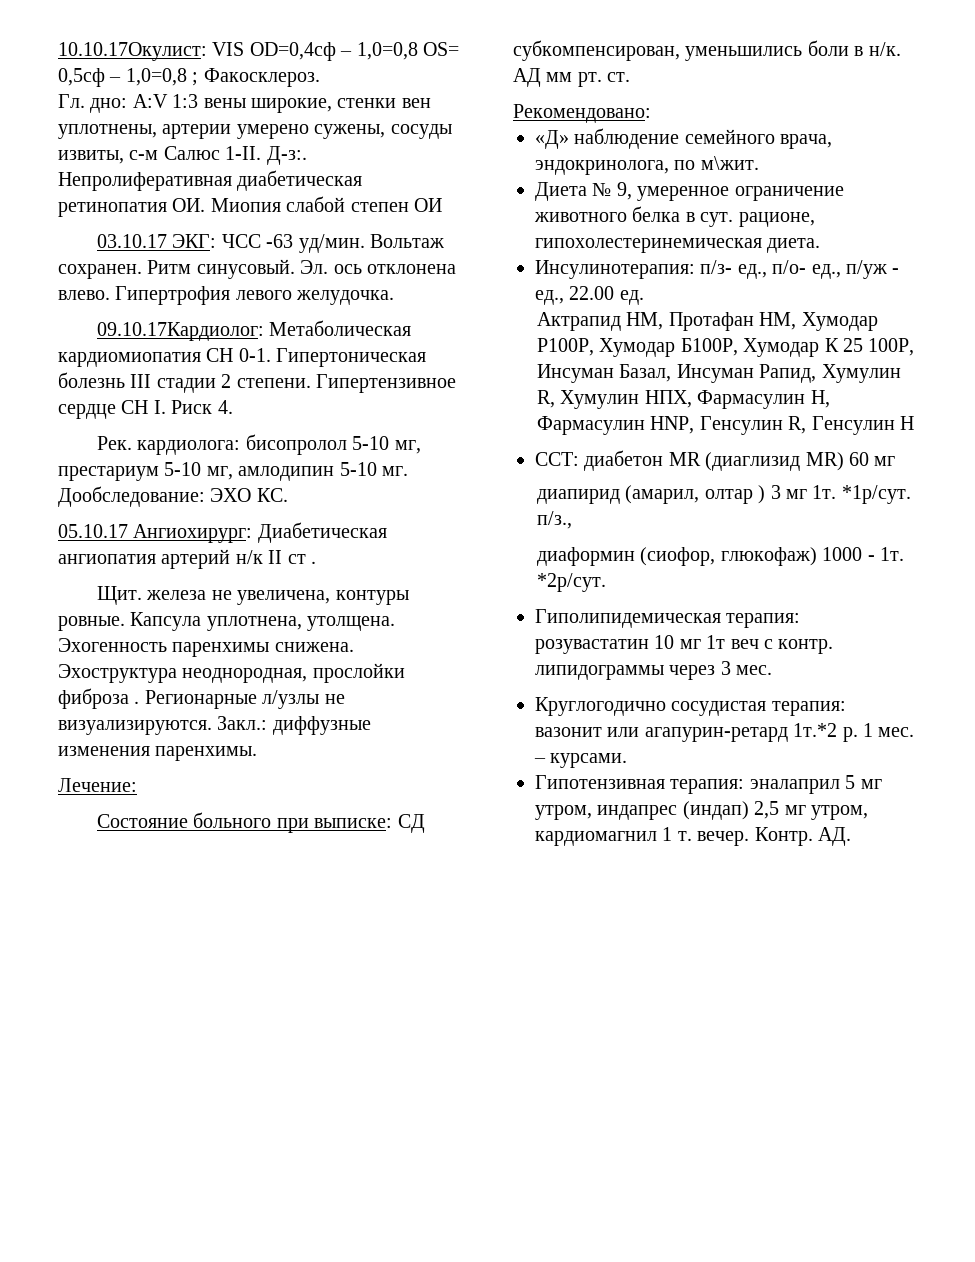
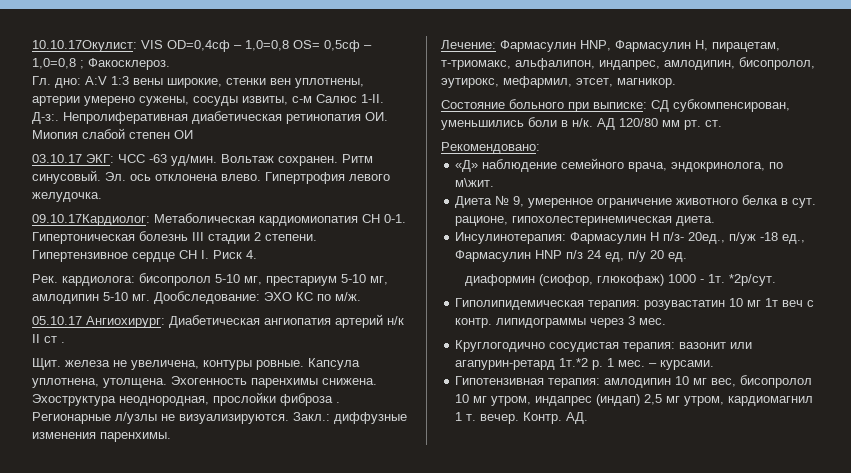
- Дообследование: ЭХО КС.
+ Дообследование: ЭХО КС по м/ж.
- Лечение:
+ Лечение: Фармасулин НNP, Фармасулин Н, пирацетам, т-триомакс, альфалипон, индапрес, амлодипин, бисопролол, эутирокс, мефармил, этсет, магникор.
- АД мм рт. ст.
+ АД 120/80 мм рт. ст.
- Инсулинотерапия: п/з- ед., п/о- ед., п/уж - ед., 22.00 ед.
- Актрапид НМ, Протафан НМ, Хумодар Р100Р, Хумодар Б100Р, Хумодар К 25 100Р, Инсуман Базал, Инсуман Рапид, Хумулин R, Хумулин НПХ, Фармасулин Н, Фармасулин НNР, Генсулин R, Генсулин Н
- ССТ: диабетон МR (диаглизид МR) 60 мг
- диапирид (амарил, олтар ) 3 мг 1т. *1р/сут. п/з.,
+ Инсулинотерапия: Фармасулин Н п/з- 20ед., п/уж -18 ед., Фармасулин НNP п/з 24 ед, п/у 20 ед.
- Гипотензивная терапия: эналаприл 5 мг утром, индапрес (индап) 2,5 мг утром, кардиомагнил 1 т. вечер.
+ Гипотензивная терапия: амлодипин 10 мг вес, бисопролол 10 мг утром, индапрес (индап) 2,5 мг утром, кардиомагнил 1 т. вечер.

